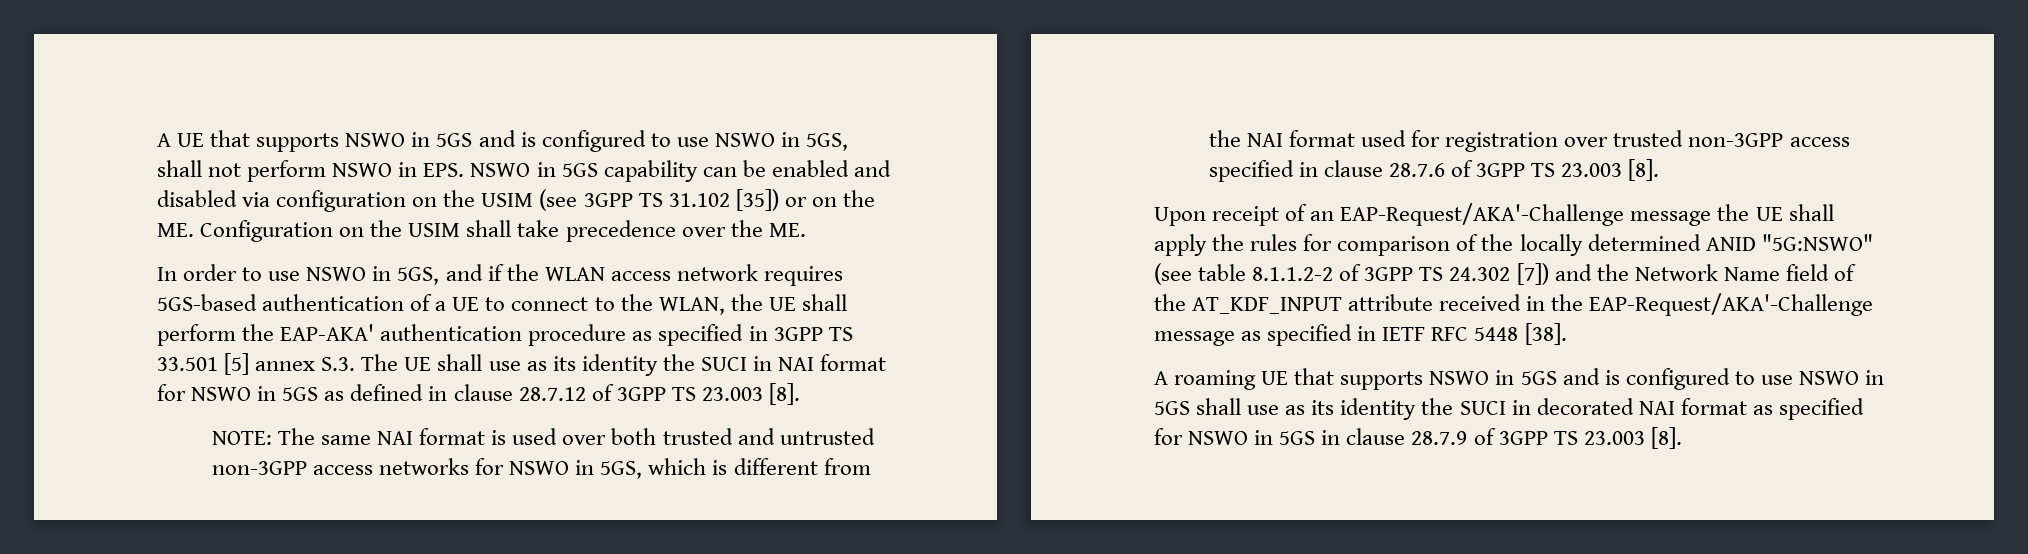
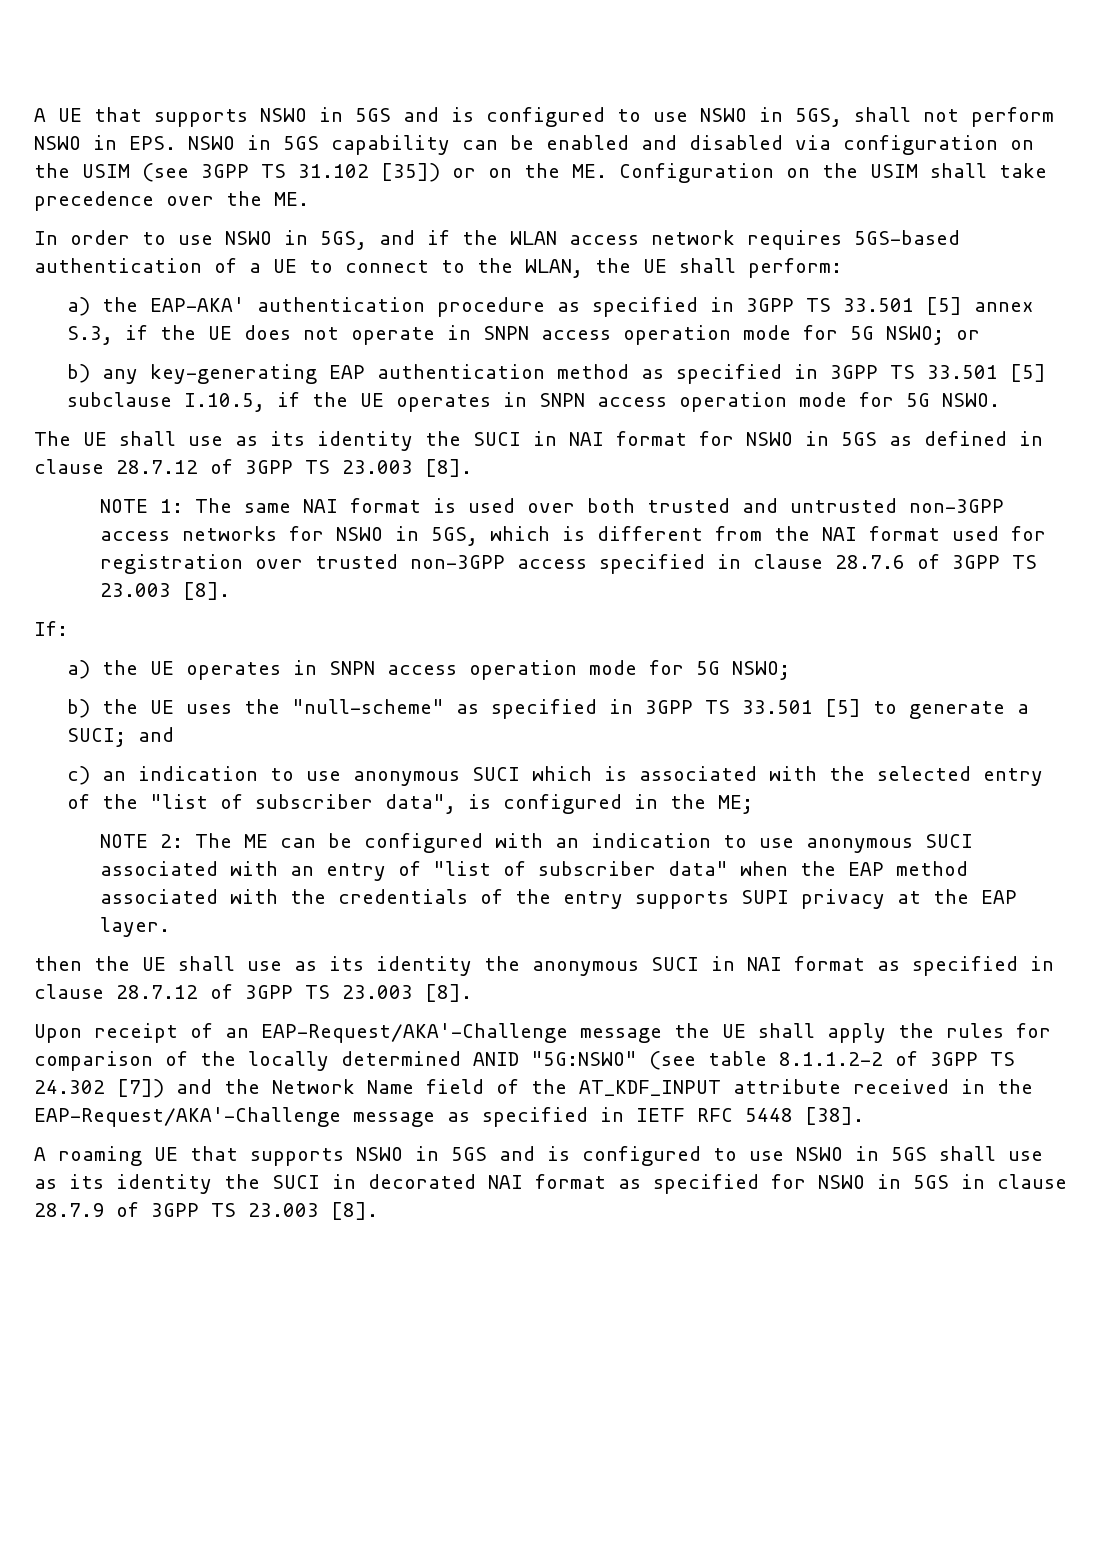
- In order to use NSWO in 5GS, and if the WLAN access network requires 5GS-based authentication of a UE to connect to the WLAN, the UE shall perform the EAP-AKA' authentication procedure as specified in 3GPP TS 33.501 [5] annex S.3. The UE shall use as its identity the SUCI in NAI format for NSWO in 5GS as defined in clause 28.7.12 of 3GPP TS 23.003 [8].
+ In order to use NSWO in 5GS, and if the WLAN access network requires 5GS-based authentication of a UE to connect to the WLAN, the UE shall perform:
+ a) the EAP-AKA' authentication procedure as specified in 3GPP TS 33.501 [5] annex S.3, if the UE does not operate in SNPN access operation mode for 5G NSWO; or
+ b) any key-generating EAP authentication method as specified in 3GPP TS 33.501 [5] subclause I.10.5, if the UE operates in SNPN access operation mode for 5G NSWO.
+ The UE shall use as its identity the SUCI in NAI format for NSWO in 5GS as defined in clause 28.7.12 of 3GPP TS 23.003 [8].
- NOTE: The same NAI format is used over both trusted and untrusted non-3GPP access networks for NSWO in 5GS, which is different from the NAI format used for registration over trusted non-3GPP access specified in clause 28.7.6 of 3GPP TS 23.003 [8].
+ NOTE 1: The same NAI format is used over both trusted and untrusted non-3GPP access networks for NSWO in 5GS, which is different from the NAI format used for registration over trusted non-3GPP access specified in clause 28.7.6 of 3GPP TS 23.003 [8].
+ If:
+ a) the UE operates in SNPN access operation mode for 5G NSWO;
+ b) the UE uses the "null-scheme" as specified in 3GPP TS 33.501 [5] to generate a SUCI; and
+ c) an indication to use anonymous SUCI which is associated with the selected entry of the "list of subscriber data", is configured in the ME;
+ NOTE 2: The ME can be configured with an indication to use anonymous SUCI associated with an entry of "list of subscriber data" when the EAP method associated with the credentials of the entry supports SUPI privacy at the EAP layer.
+ then the UE shall use as its identity the anonymous SUCI in NAI format as specified in clause 28.7.12 of 3GPP TS 23.003 [8].

